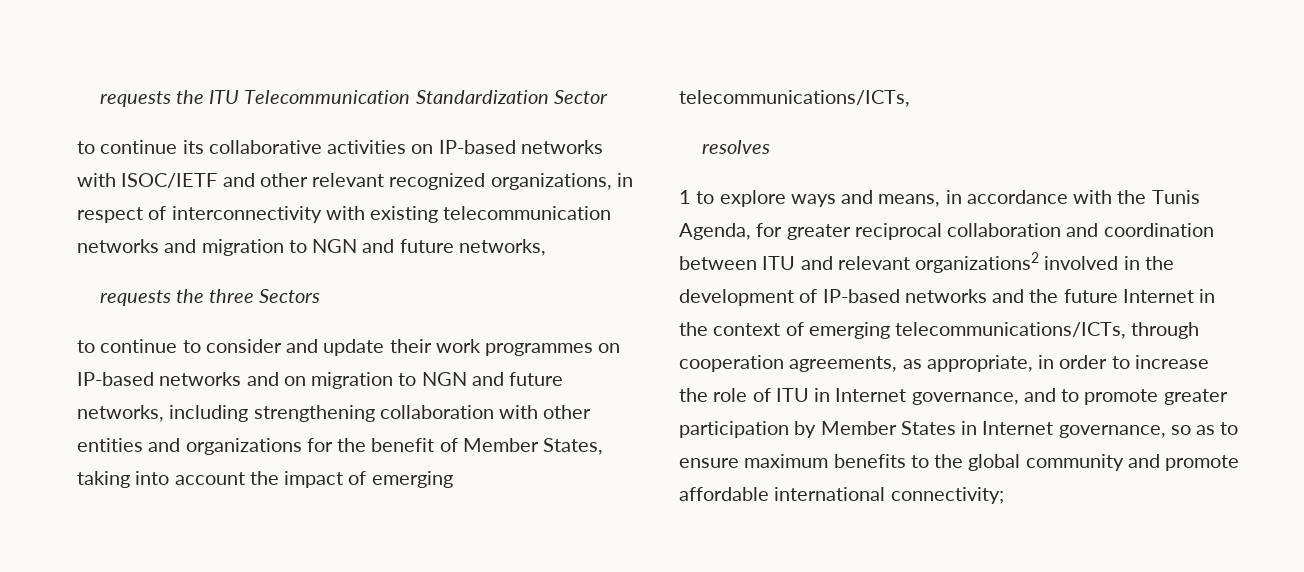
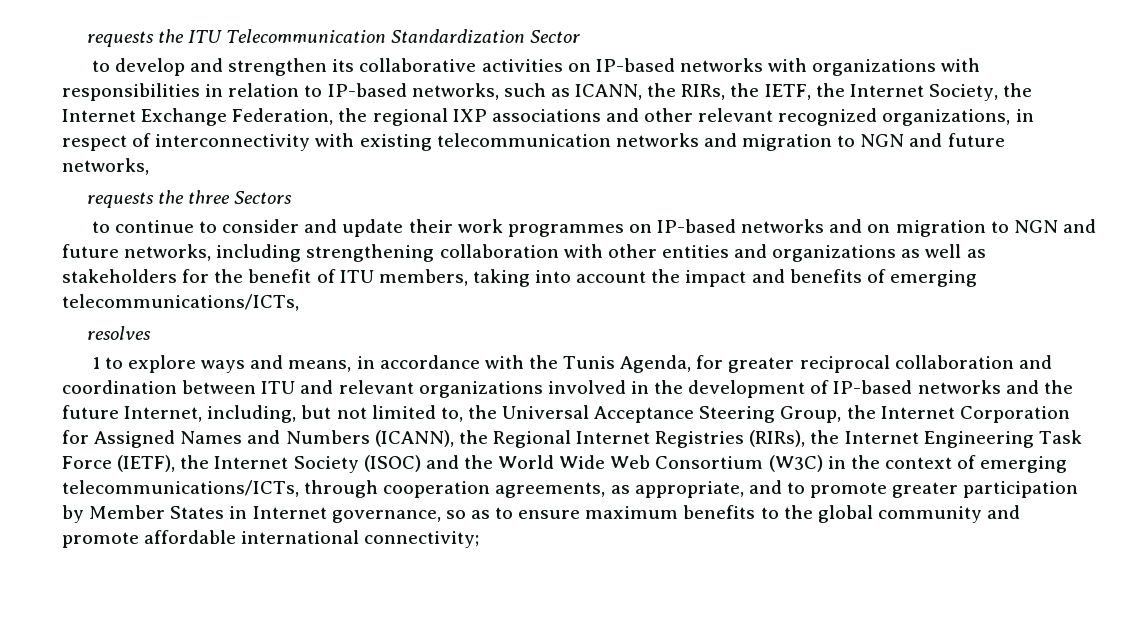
- to continue its collaborative activities on IP-based networks with ISOC/IETF and other relevant recognized organizations, in respect of interconnectivity with existing telecommunication networks and migration to NGN and future networks,
+ to develop and strengthen its collaborative activities on IP-based networks with organizations with responsibilities in relation to IP-based networks, such as ICANN, the RIRs, the IETF, the Internet Society, the Internet Exchange Federation, the regional IXP associations and other relevant recognized organizations, in respect of interconnectivity with existing telecommunication networks and migration to NGN and future networks,
- to continue to consider and update their work programmes on IP-based networks and on migration to NGN and future networks, including strengthening collaboration with other entities and organizations for the benefit of Member States, taking into account the impact of emerging telecommunications/ICTs,
+ to continue to consider and update their work programmes on IP-based networks and on migration to NGN and future networks, including strengthening collaboration with other entities and organizations as well as stakeholders for the benefit of ITU members, taking into account the impact and benefits of emerging telecommunications/ICTs,
- 1 to explore ways and means, in accordance with the Tunis Agenda, for greater reciprocal collaboration and coordination between ITU and relevant organizations2 involved in the development of IP-based networks and the future Internet in the context of emerging telecommunications/ICTs, through cooperation agreements, as appropriate, in order to increase the role of ITU in Internet governance, and to promote greater participation by Member States in Internet governance, so as to ensure maximum benefits to the global community and promote affordable international connectivity;
+ 1 to explore ways and means, in accordance with the Tunis Agenda, for greater reciprocal collaboration and coordination between ITU and relevant organizations involved in the development of IP-based networks and the future Internet, including, but not limited to, the Universal Acceptance Steering Group, the Internet Corporation for Assigned Names and Numbers (ICANN), the Regional Internet Registries (RIRs), the Internet Engineering Task Force (IETF), the Internet Society (ISOC) and the World Wide Web Consortium (W3C) in the context of emerging telecommunications/ICTs, through cooperation agreements, as appropriate, and to promote greater participation by Member States in Internet governance, so as to ensure maximum benefits to the global community and promote affordable international connectivity;

